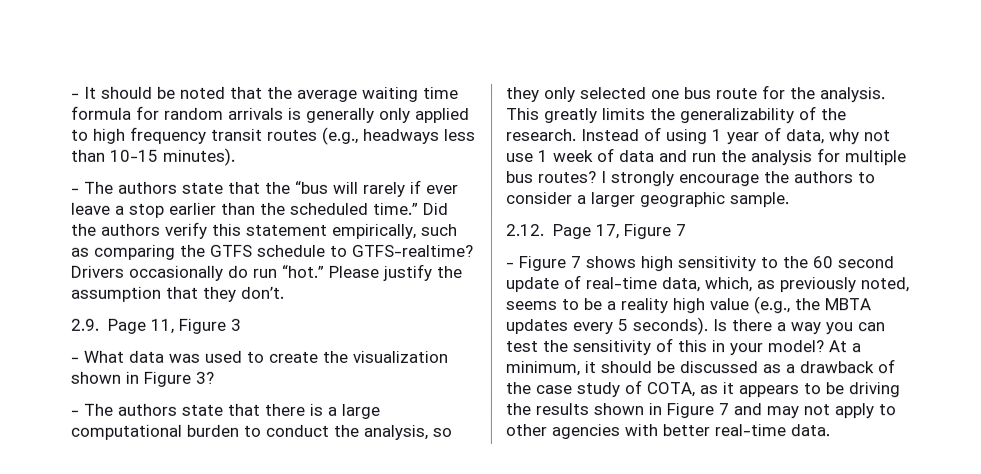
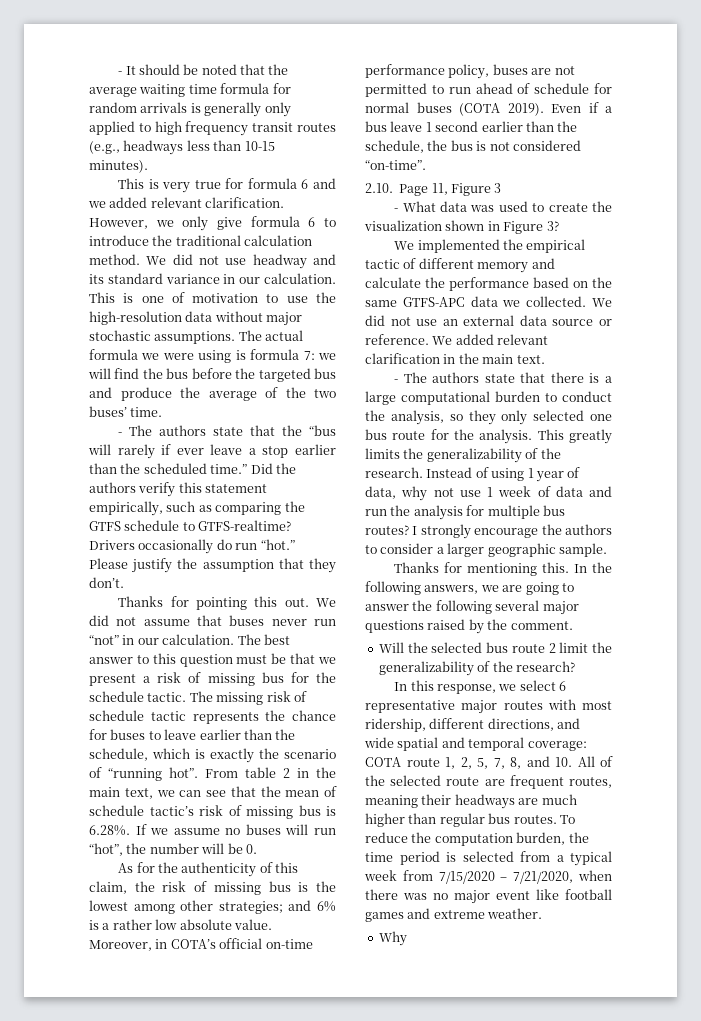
+ This is very true for formula 6 and we added relevant clarification. However, we only give formula 6 to introduce the traditional calculation method. We did not use headway and its standard variance in our calculation. This is one of motivation to use the high-resolution data without major stochastic assumptions. The actual formula we were using is formula 7: we will find the bus before the targeted bus and produce the average of the two buses’ time.
- 2.9. Page 11, Figure 3
+ Thanks for pointing this out. We did not assume that buses never run “not” in our calculation. The best answer to this question must be that we present a risk of missing bus for the schedule tactic. The missing risk of schedule tactic represents the chance for buses to leave earlier than the schedule, which is exactly the scenario of “running hot”. From table 2 in the main text, we can see that the mean of schedule tactic’s risk of missing bus is 6.28%. If we assume no buses will run “hot”, the number will be 0.
+ As for the authenticity of this claim, the risk of missing bus is the lowest among other strategies; and 6% is a rather low absolute value. Moreover, in COTA’s official on-time performance policy, buses are not permitted to run ahead of schedule for normal buses (COTA 2019). Even if a bus leave 1 second earlier than the schedule, the bus is not considered “on-time”.
+ 2.10. Page 11, Figure 3
+ We implemented the empirical tactic of different memory and calculate the performance based on the same GTFS-APC data we collected. We did not use an external data source or reference. We added relevant clarification in the main text.
- 2.12. Page 17, Figure 7
- - Figure 7 shows high sensitivity to the 60 second update of real-time data, which, as previously noted, seems to be a reality high value (e.g., the MBTA updates every 5 seconds). Is there a way you can test the sensitivity of this in your model? At a minimum, it should be discussed as a drawback of the case study of COTA, as it appears to be driving the results shown in Figure 7 and may not apply to other agencies with better real-time data.
+ Thanks for mentioning this. In the following answers, we are going to answer the following several major questions raised by the comment.
+ Will the selected bus route 2 limit the generalizability of the research?
+ In this response, we select 6 representative major routes with most ridership, different directions, and wide spatial and temporal coverage: COTA route 1, 2, 5, 7, 8, and 10. All of the selected route are frequent routes, meaning their headways are much higher than regular bus routes. To reduce the computation burden, the time period is selected from a typical week from 7/15/2020 – 7/21/2020, when there was no major event like football games and extreme weather.
+ Why

